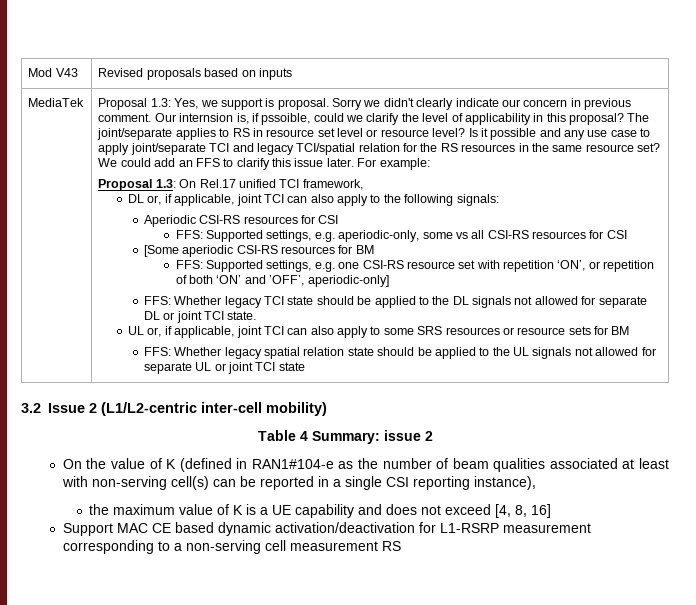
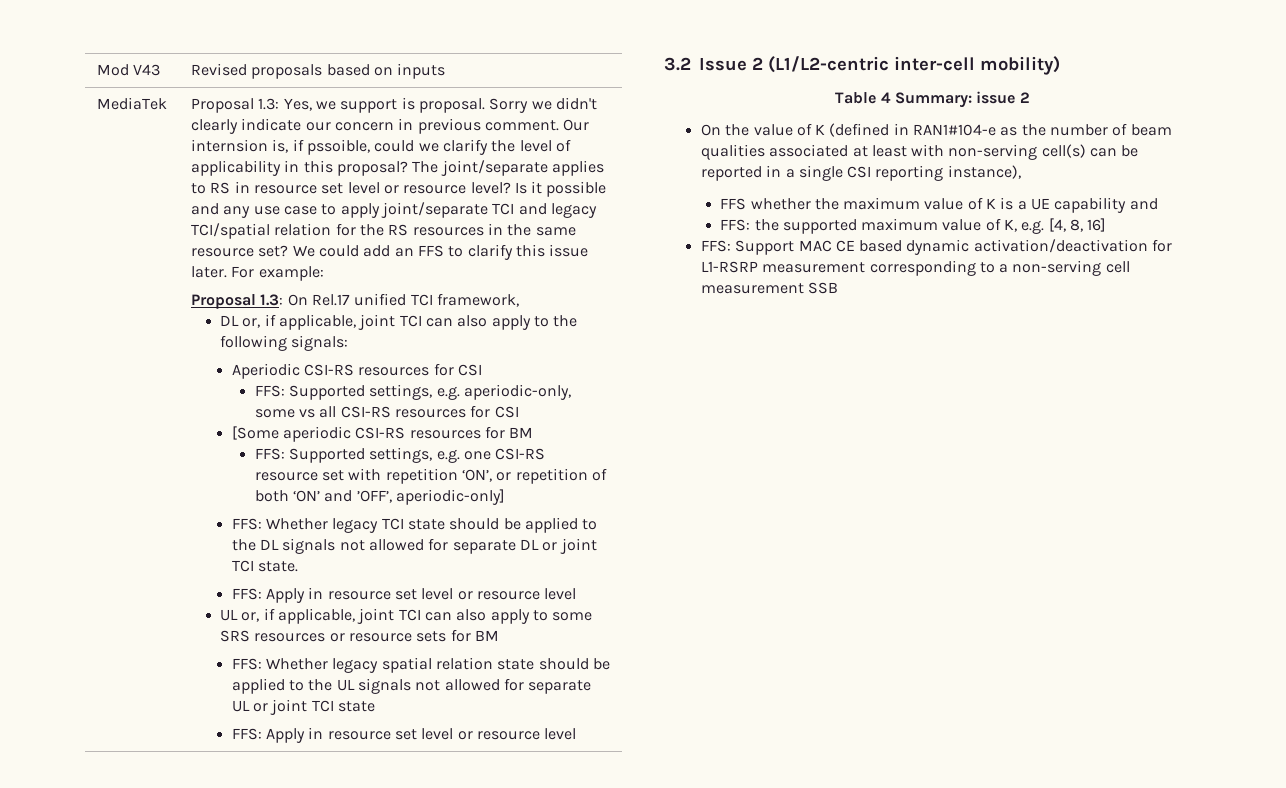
  FFS: Whether legacy TCI state should be applied to the DL signals not allowed for separate DL or joint TCI state.
+ FFS: Apply in resource set level or resource level
  FFS: Whether legacy spatial relation state should be applied to the UL signals not allowed for separate UL or joint TCI state
+ FFS: Apply in resource set level or resource level
- the maximum value of K is a UE capability and does not exceed [4, 8, 16]
+ FFS whether the maximum value of K is a UE capability and
+ FFS: the supported maximum value of K, e.g. [4, 8, 16]
- Support MAC CE based dynamic activation/deactivation for L1-RSRP measurement corresponding to a non-serving cell measurement RS
+ FFS: Support MAC CE based dynamic activation/deactivation for L1-RSRP measurement corresponding to a non-serving cell measurement SSB

